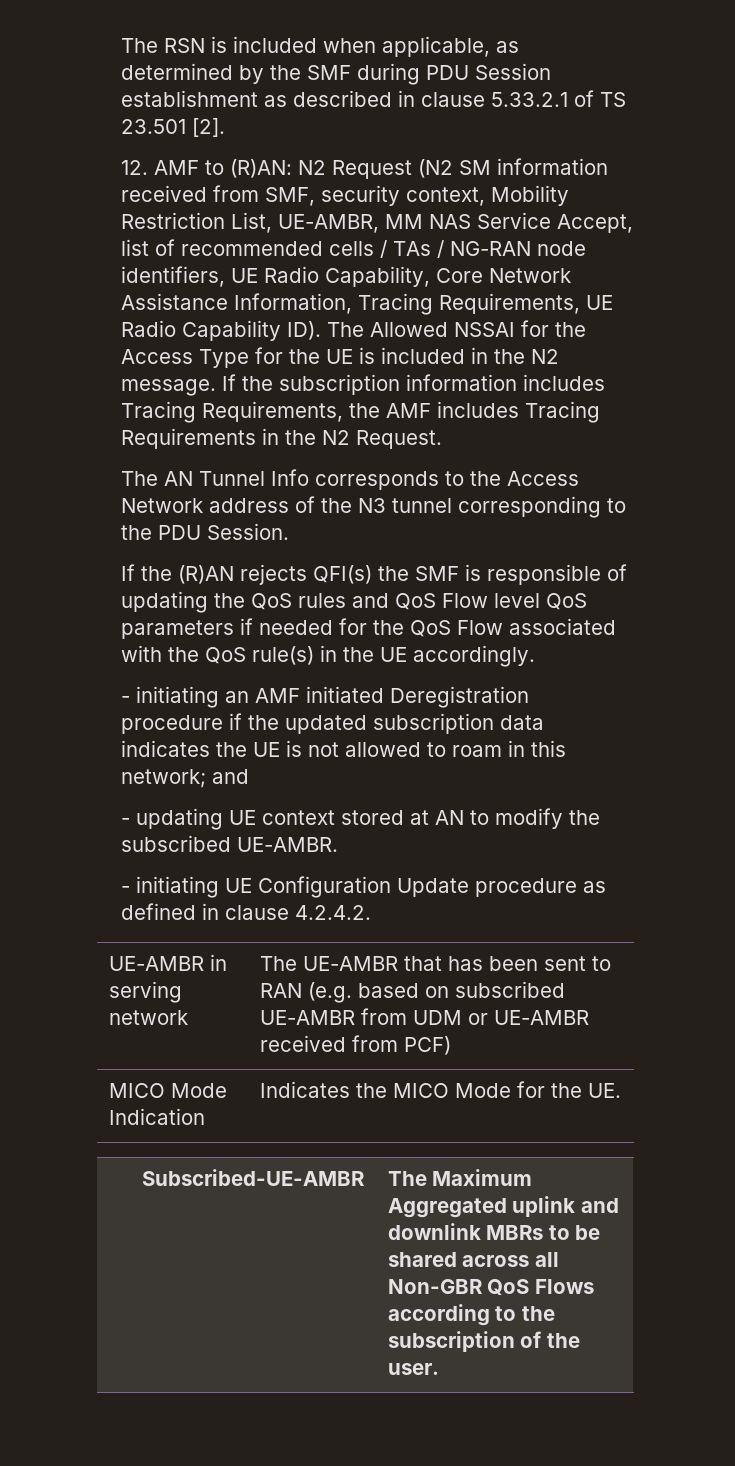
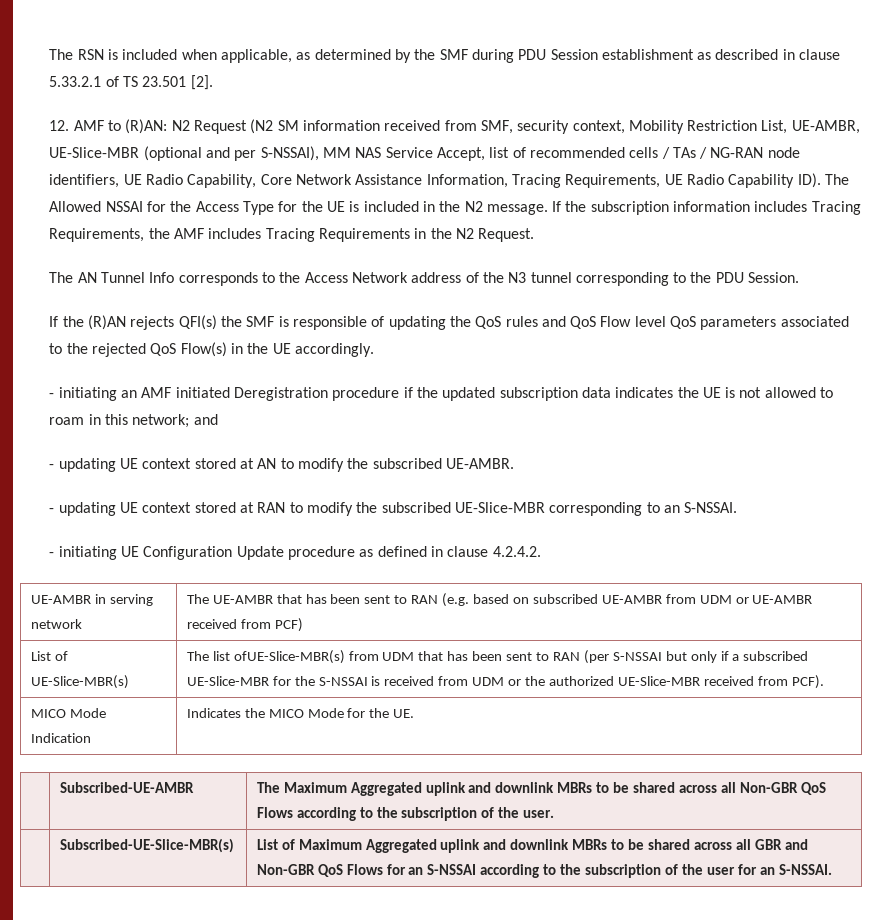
- N2 Request (N2 SM information received from SMF, security context, Mobility Restriction List, UE-AMBR, MM NAS Service Accept, list of recommended cells / TAs / NG-RAN node identifiers, UE Radio Capability, Core Network Assistance Information, Tracing Requirements, UE Radio Capability ID). The Allowed NSSAI for the Access Type for the UE is included in the N2 message.
+ N2 Request (N2 SM information received from SMF, security context, Mobility Restriction List, UE-AMBR, UE-Slice-MBR (optional and per S-NSSAI), MM NAS Service Accept, list of recommended cells / TAs / NG-RAN node identifiers, UE Radio Capability, Core Network Assistance Information, Tracing Requirements, UE Radio Capability ID). The Allowed NSSAI for the Access Type for the UE is included in the N2 message.
- If the (R)AN rejects QFI(s) the SMF is responsible of updating the QoS rules and QoS Flow level QoS parameters if needed for the QoS Flow associated with the QoS rule(s) in the UE accordingly.
+ If the (R)AN rejects QFI(s) the SMF is responsible of updating the QoS rules and QoS Flow level QoS parameters associated to the rejected QoS Flow(s) in the UE accordingly.
+ - updating UE context stored at RAN to modify the subscribed UE-Slice-MBR corresponding to an S-NSSAI.
+ List of UE-Slice-MBR(s) | The list ofUE-Slice-MBR(s) from UDM that has been sent to RAN (per S-NSSAI but only if a subscribed UE-Slice-MBR for the S-NSSAI is received from UDM or the authorized UE-Slice-MBR received from PCF).
+ | Subscribed-UE-Slice-MBR(s) | List of Maximum Aggregated uplink and downlink MBRs to be shared across all GBR and Non-GBR QoS Flows for an S-NSSAI according to the subscription of the user for an S-NSSAI.

